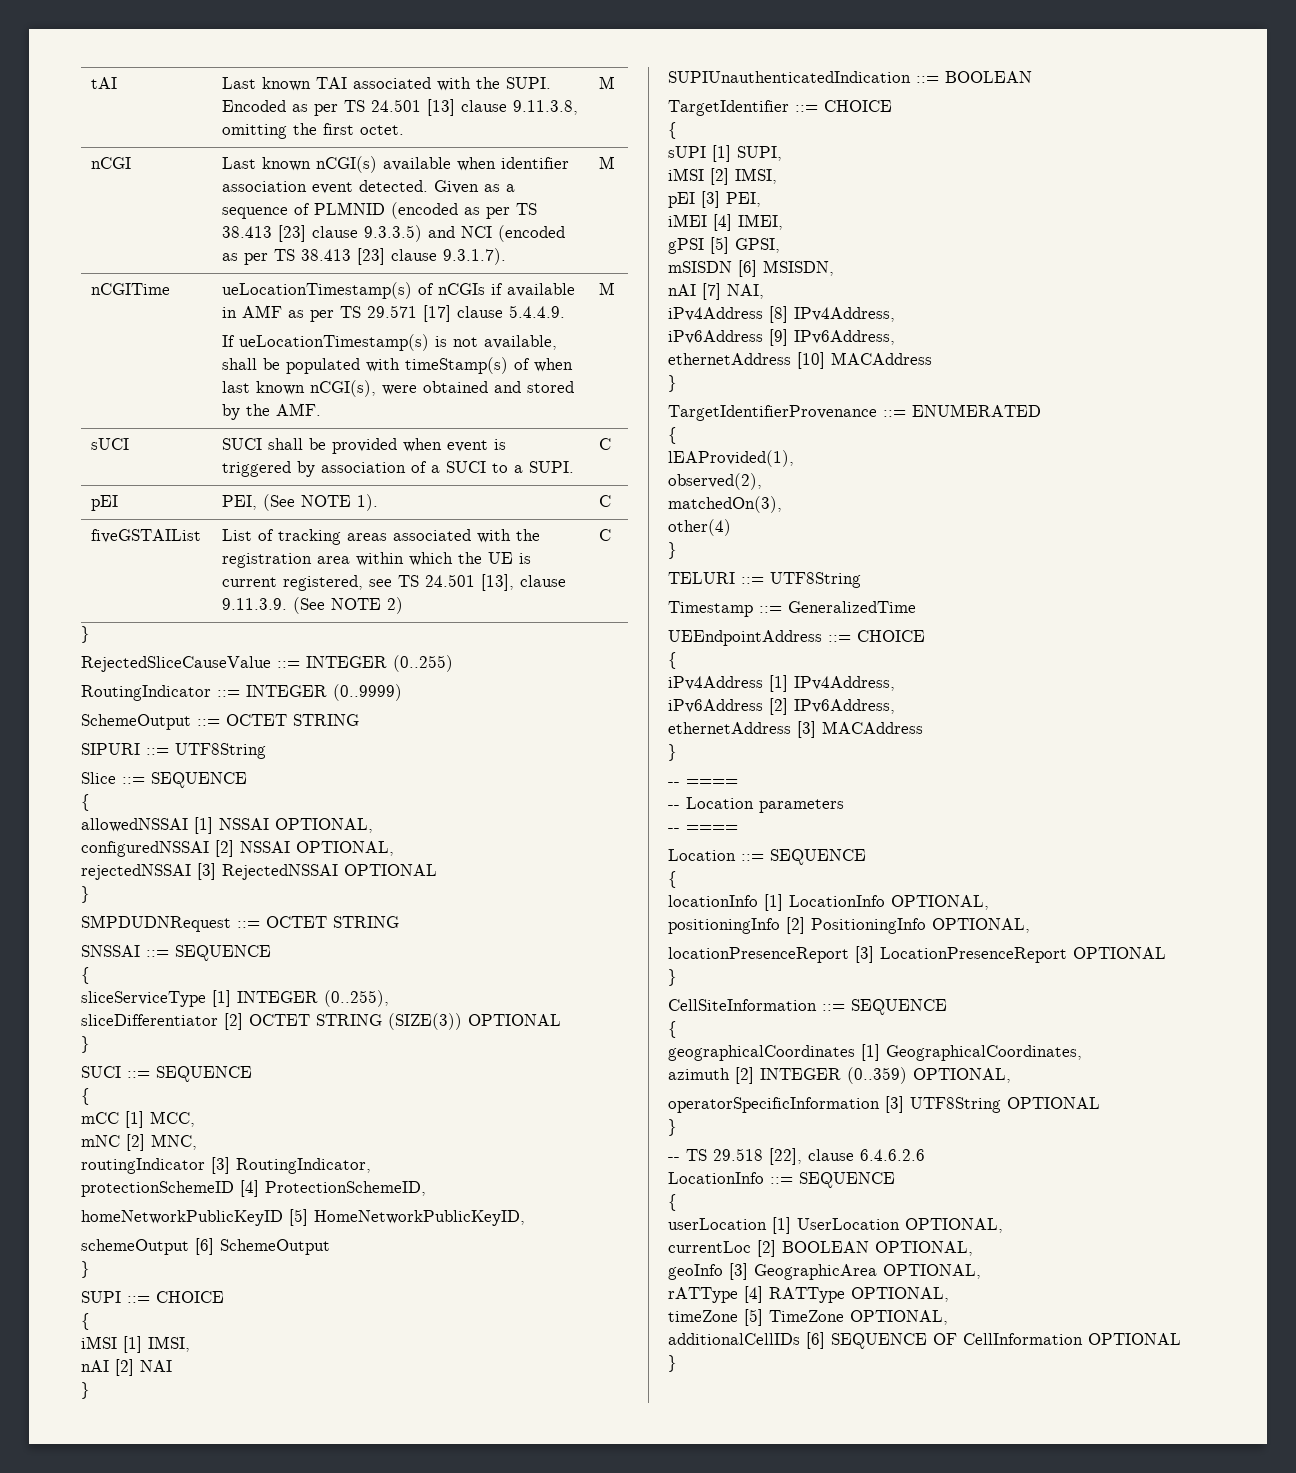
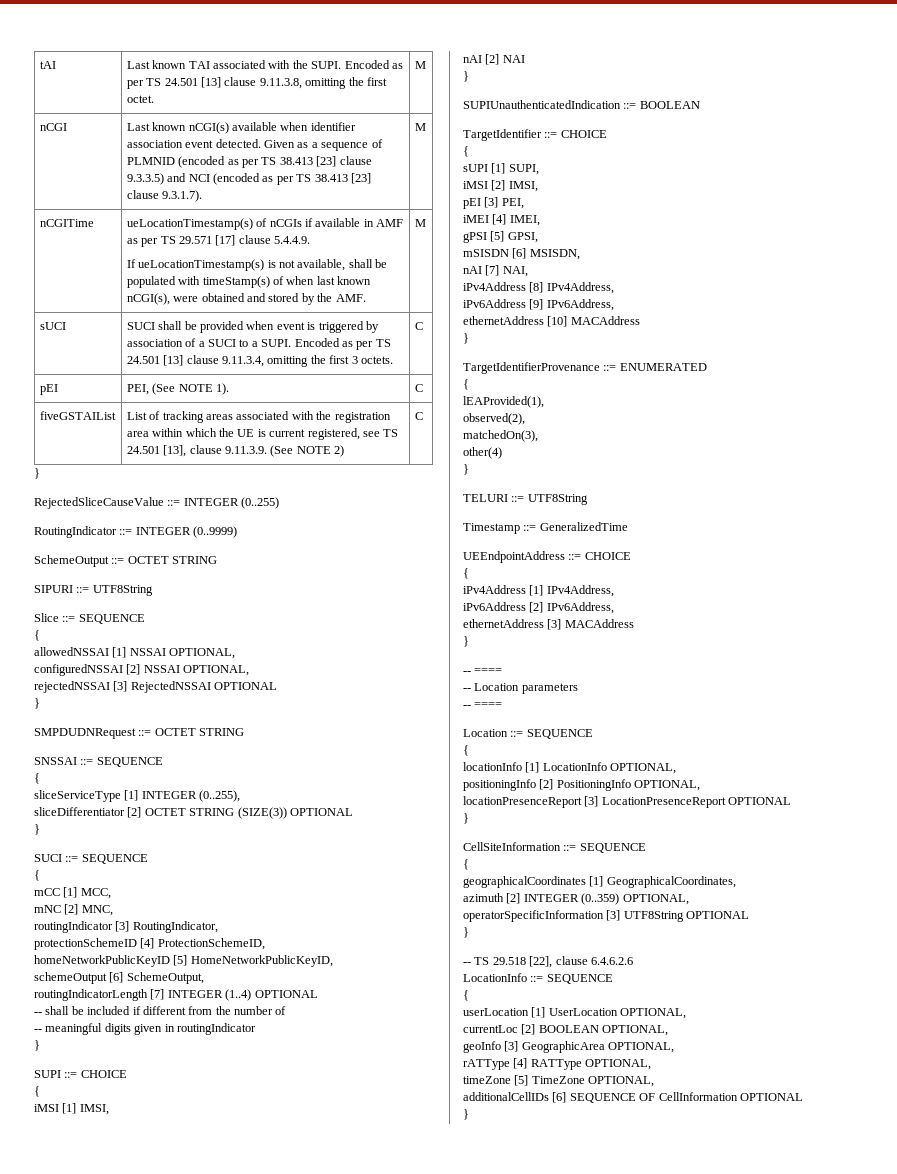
- sUCI | SUCI shall be provided when event is triggered by association of a SUCI to a SUPI. | C
+ sUCI | SUCI shall be provided when event is triggered by association of a SUCI to a SUPI. Encoded as per TS 24.501 [13] clause 9.11.3.4, omitting the first 3 octets. | C
- schemeOutput [6] SchemeOutput
+ schemeOutput [6] SchemeOutput,
+ routingIndicatorLength [7] INTEGER (1..4) OPTIONAL
+ -- shall be included if different from the number of
+ -- meaningful digits given in routingIndicator

